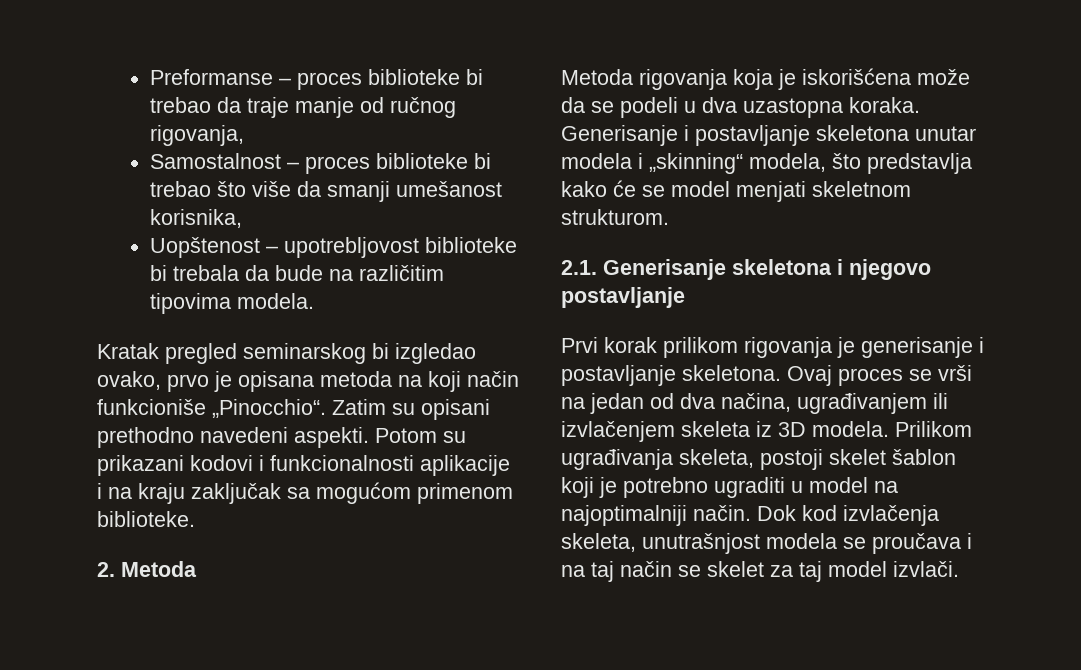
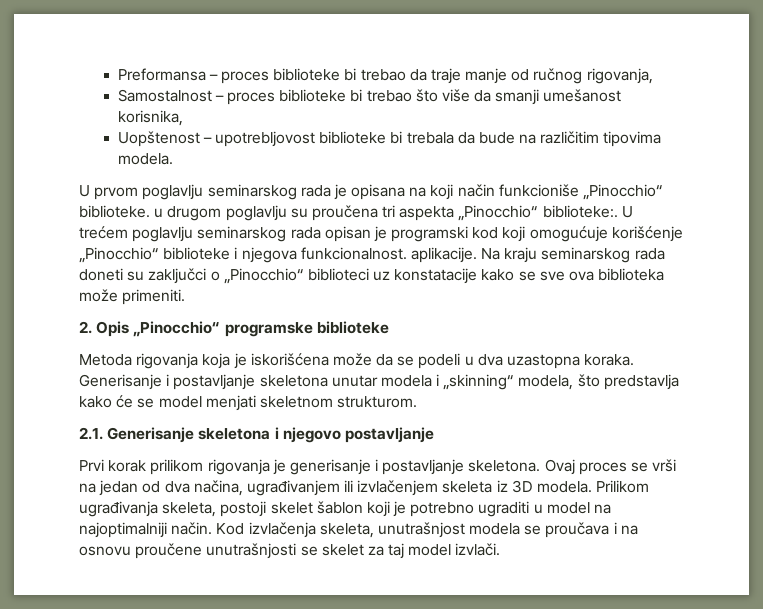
- Preformanse – proces biblioteke bi trebao da traje manje od ručnog rigovanja,
+ Preformansa – proces biblioteke bi trebao da traje manje od ručnog rigovanja,
- Kratak pregled seminarskog bi izgledao ovako, prvo je opisana metoda na koji način funkcioniše „Pinocchio“. Zatim su opisani prethodno navedeni aspekti. Potom su prikazani kodovi i funkcionalnosti aplikacije i na kraju zaključak sa mogućom primenom biblioteke.
- 2. Metoda
+ U prvom poglavlju seminarskog rada je opisana na koji način funkcioniše „Pinocchio“ biblioteke. u drugom poglavlju su proučena tri aspekta „Pinocchio“ biblioteke:. U trećem poglavlju seminarskog rada opisan je programski kod koji omogućuje korišćenje „Pinocchio“ biblioteke i njegova funkcionalnost. aplikacije. Na kraju seminarskog rada doneti su zaključci o „Pinocchio“ biblioteci uz konstatacije kako se sve ova biblioteka može primeniti.
+ 2. Opis „Pinocchio“ programske biblioteke
- Dok kod izvlačenja skeleta, unutrašnjost modela se proučava i na taj način se skelet za taj model izvlači.
+ Kod izvlačenja skeleta, unutrašnjost modela se proučava i na osnovu proučene unutrašnjosti se skelet za taj model izvlači.

